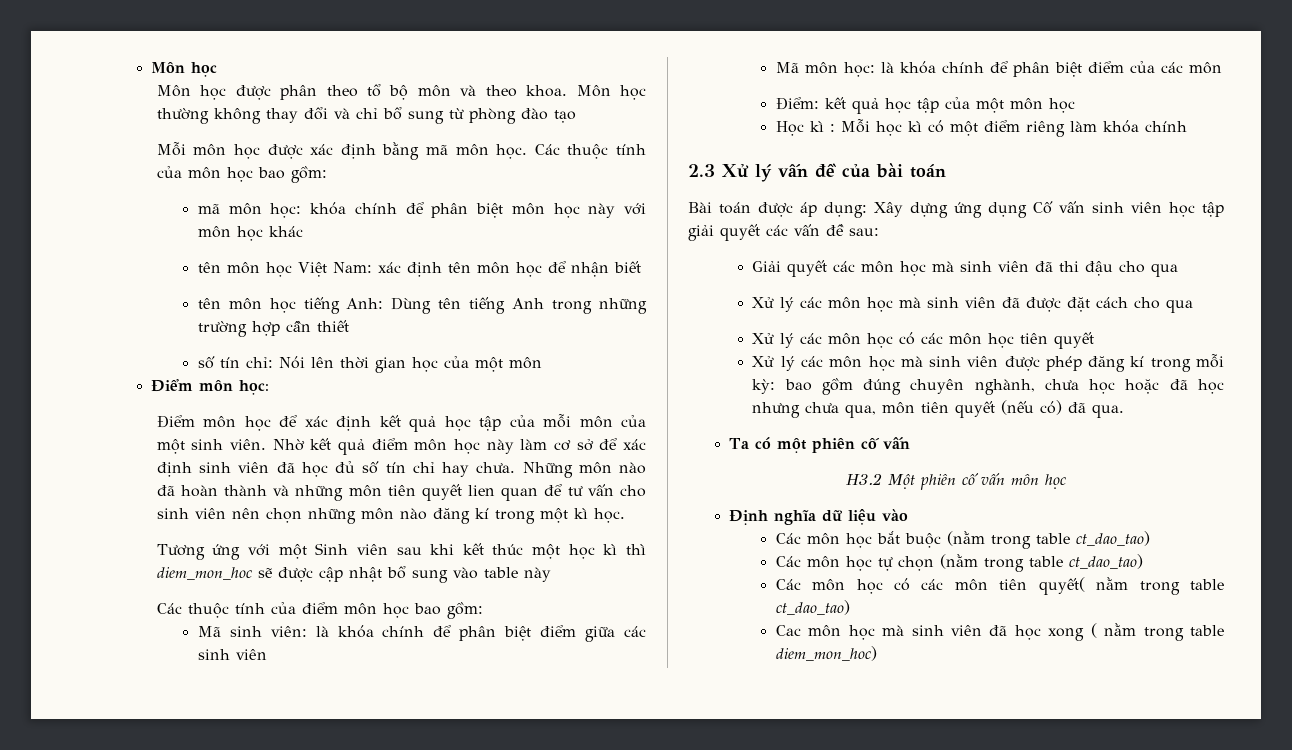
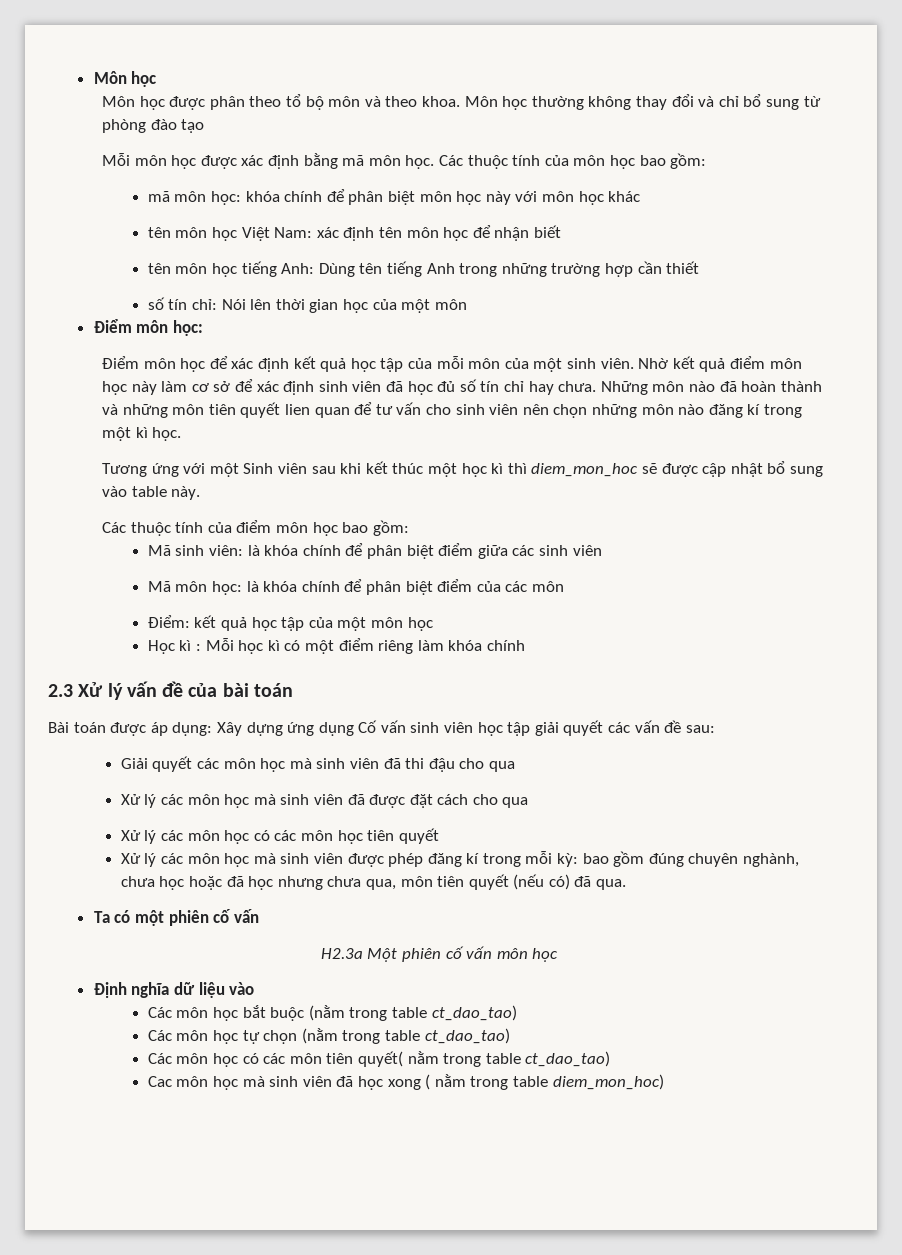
- Tương ứng với một Sinh viên sau khi kết thúc một học kì thì diem_mon_hoc sẽ được cập nhật bổ sung vào table này
+ Tương ứng với một Sinh viên sau khi kết thúc một học kì thì diem_mon_hoc sẽ được cập nhật bổ sung vào table này.
- H3.2 Một phiên cố vấn môn học
+ H2.3a Một phiên cố vấn môn học

